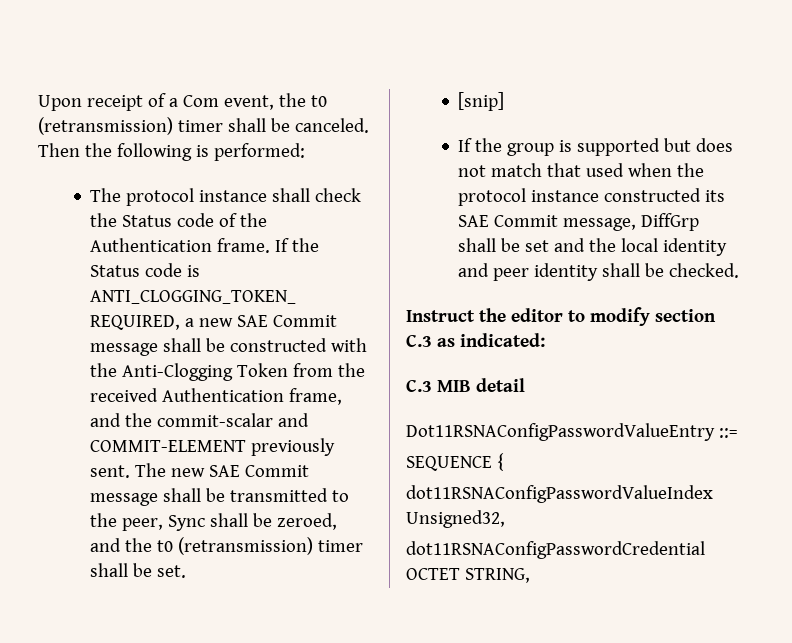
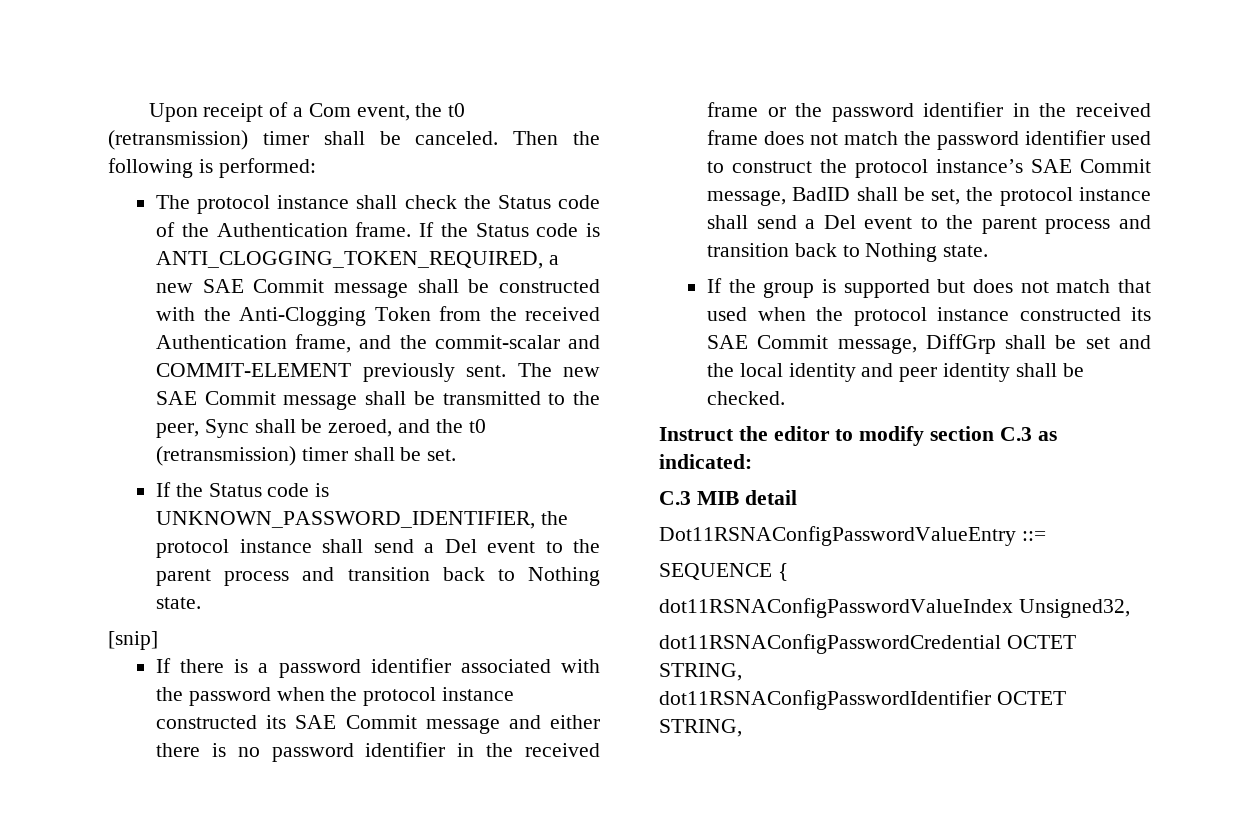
+ If the Status code is UNKNOWN_PASSWORD_IDENTIFIER, the protocol instance shall send a Del event to the parent process and transition back to Nothing state.
  [snip]
+ If there is a password identifier associated with the password when the protocol instance constructed its SAE Commit message and either there is no password identifier in the received frame or the password identifier in the received frame does not match the password identifier used to construct the protocol instance’s SAE Commit message, BadID shall be set, the protocol instance shall send a Del event to the parent process and transition back to Nothing state.
+ dot11RSNAConfigPasswordIdentifier OCTET STRING,

